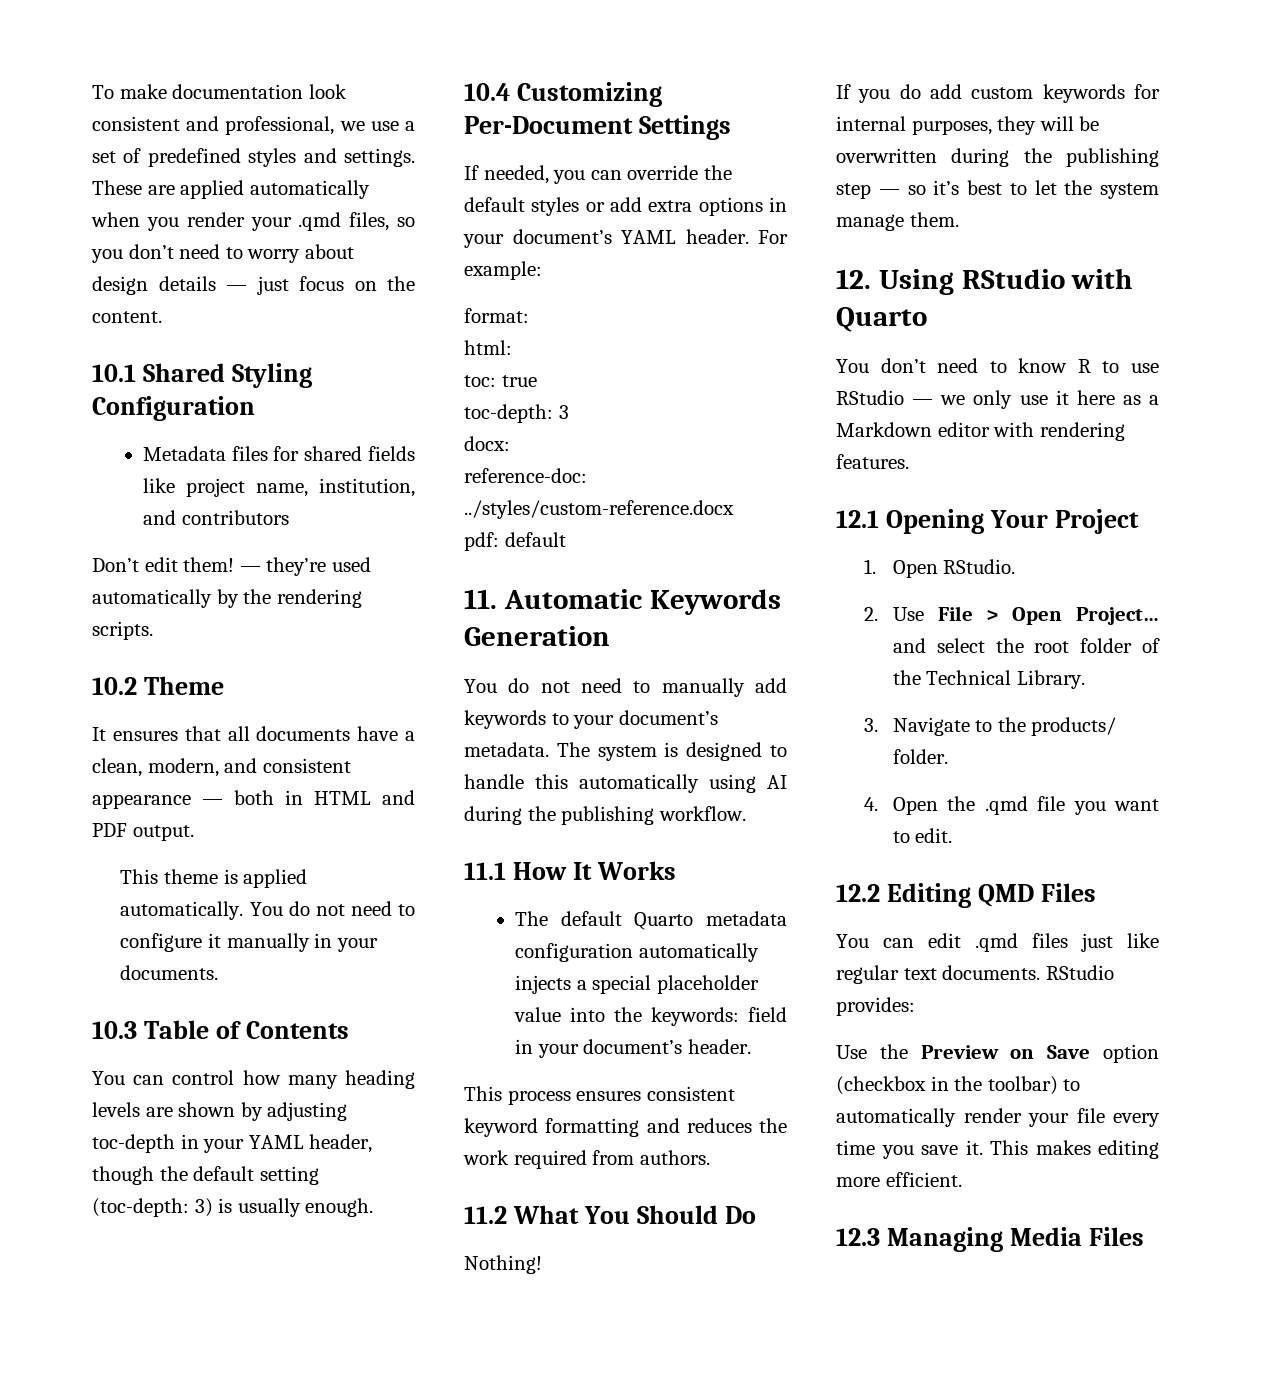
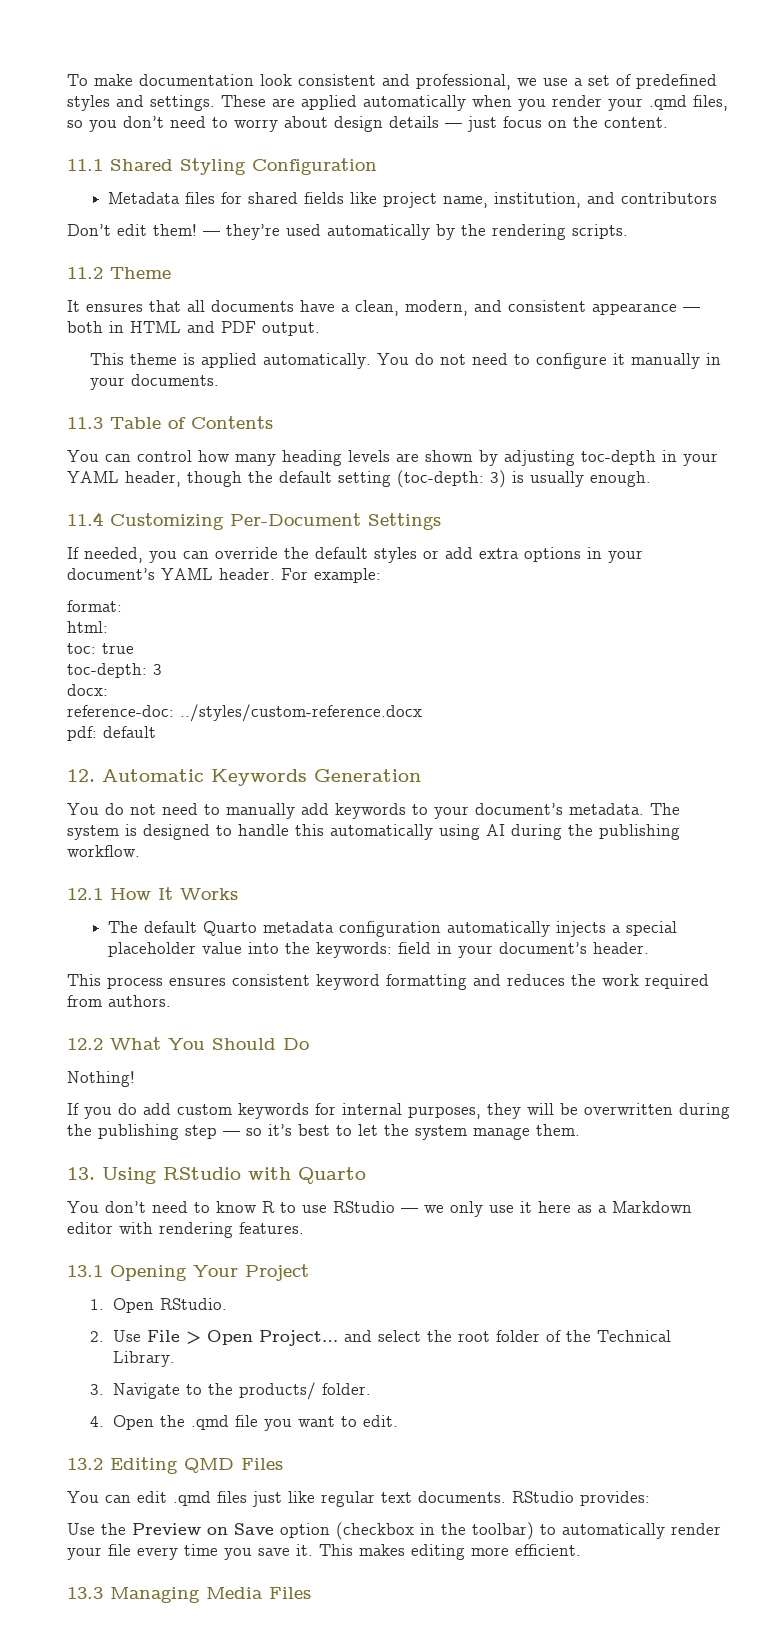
- 10.1 Shared Styling Configuration
+ 11.1 Shared Styling Configuration
- 10.2 Theme
+ 11.2 Theme
- 10.3 Table of Contents
+ 11.3 Table of Contents
- 10.4 Customizing Per-Document Settings
+ 11.4 Customizing Per-Document Settings
- 11. Automatic Keywords Generation
+ 12. Automatic Keywords Generation
- 11.1 How It Works
+ 12.1 How It Works
- 11.2 What You Should Do
+ 12.2 What You Should Do
- 12. Using RStudio with Quarto
+ 13. Using RStudio with Quarto
- 12.1 Opening Your Project
+ 13.1 Opening Your Project
- 12.2 Editing QMD Files
+ 13.2 Editing QMD Files
- 12.3 Managing Media Files
+ 13.3 Managing Media Files

